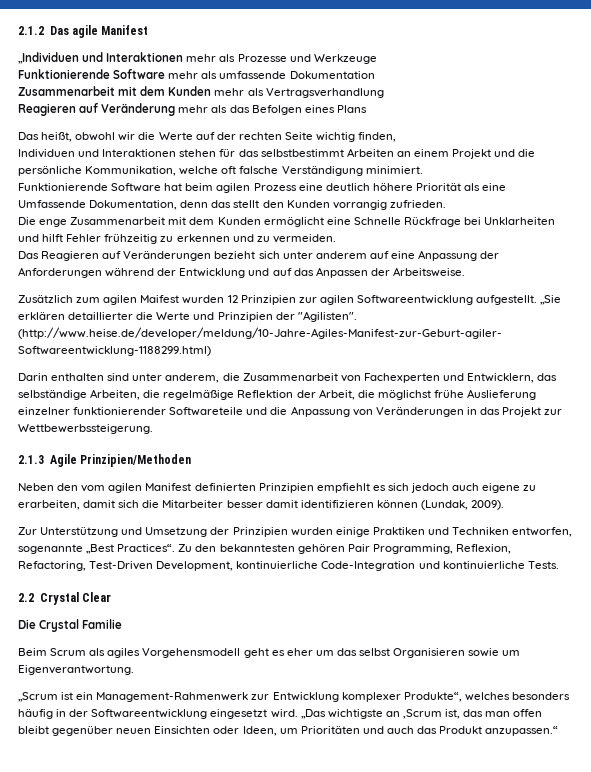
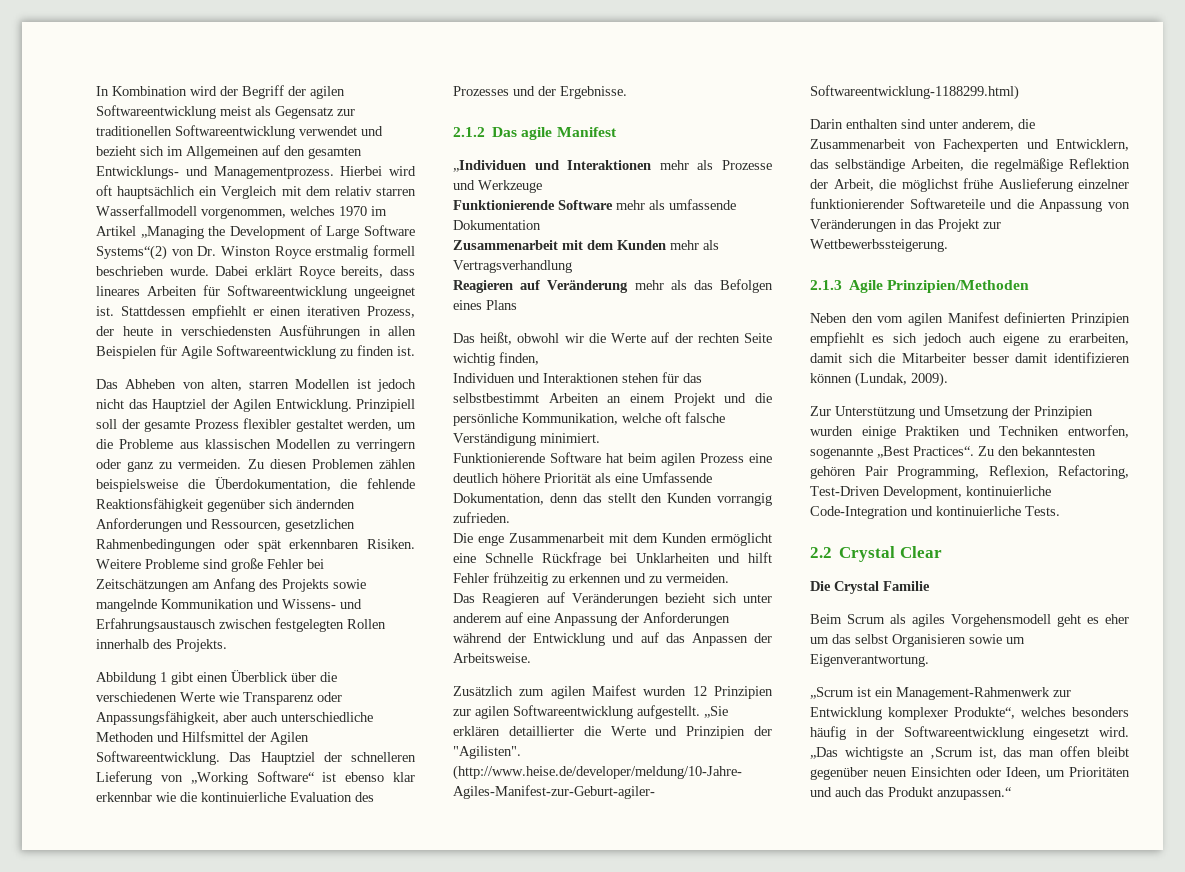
+ In Kombination wird der Begriff der agilen Softwareentwicklung meist als Gegensatz zur traditionellen Softwareentwicklung verwendet und bezieht sich im Allgemeinen auf den gesamten Entwicklungs- und Managementprozess. Hierbei wird oft hauptsächlich ein Vergleich mit dem relativ starren Wasserfallmodell vorgenommen, welches 1970 im Artikel „Managing the Development of Large Software Systems“(2) von Dr. Winston Royce erstmalig formell beschrieben wurde. Dabei erklärt Royce bereits, dass lineares Arbeiten für Softwareentwicklung ungeeignet ist. Stattdessen empfiehlt er einen iterativen Prozess, der heute in verschiedensten Ausführungen in allen Beispielen für Agile Softwareentwicklung zu finden ist.
+ Das Abheben von alten, starren Modellen ist jedoch nicht das Hauptziel der Agilen Entwicklung. Prinzipiell soll der gesamte Prozess flexibler gestaltet werden, um die Probleme aus klassischen Modellen zu verringern oder ganz zu vermeiden. Zu diesen Problemen zählen beispielsweise die Überdokumentation, die fehlende Reaktionsfähigkeit gegenüber sich ändernden Anforderungen und Ressourcen, gesetzlichen Rahmenbedingungen oder spät erkennbaren Risiken. Weitere Probleme sind große Fehler bei Zeitschätzungen am Anfang des Projekts sowie mangelnde Kommunikation und Wissens- und Erfahrungsaustausch zwischen festgelegten Rollen innerhalb des Projekts.
+ Abbildung 1 gibt einen Überblick über die verschiedenen Werte wie Transparenz oder Anpassungsfähigkeit, aber auch unterschiedliche Methoden und Hilfsmittel der Agilen Softwareentwicklung. Das Hauptziel der schnelleren Lieferung von „Working Software“ ist ebenso klar erkennbar wie die kontinuierliche Evaluation des Prozesses und der Ergebnisse.

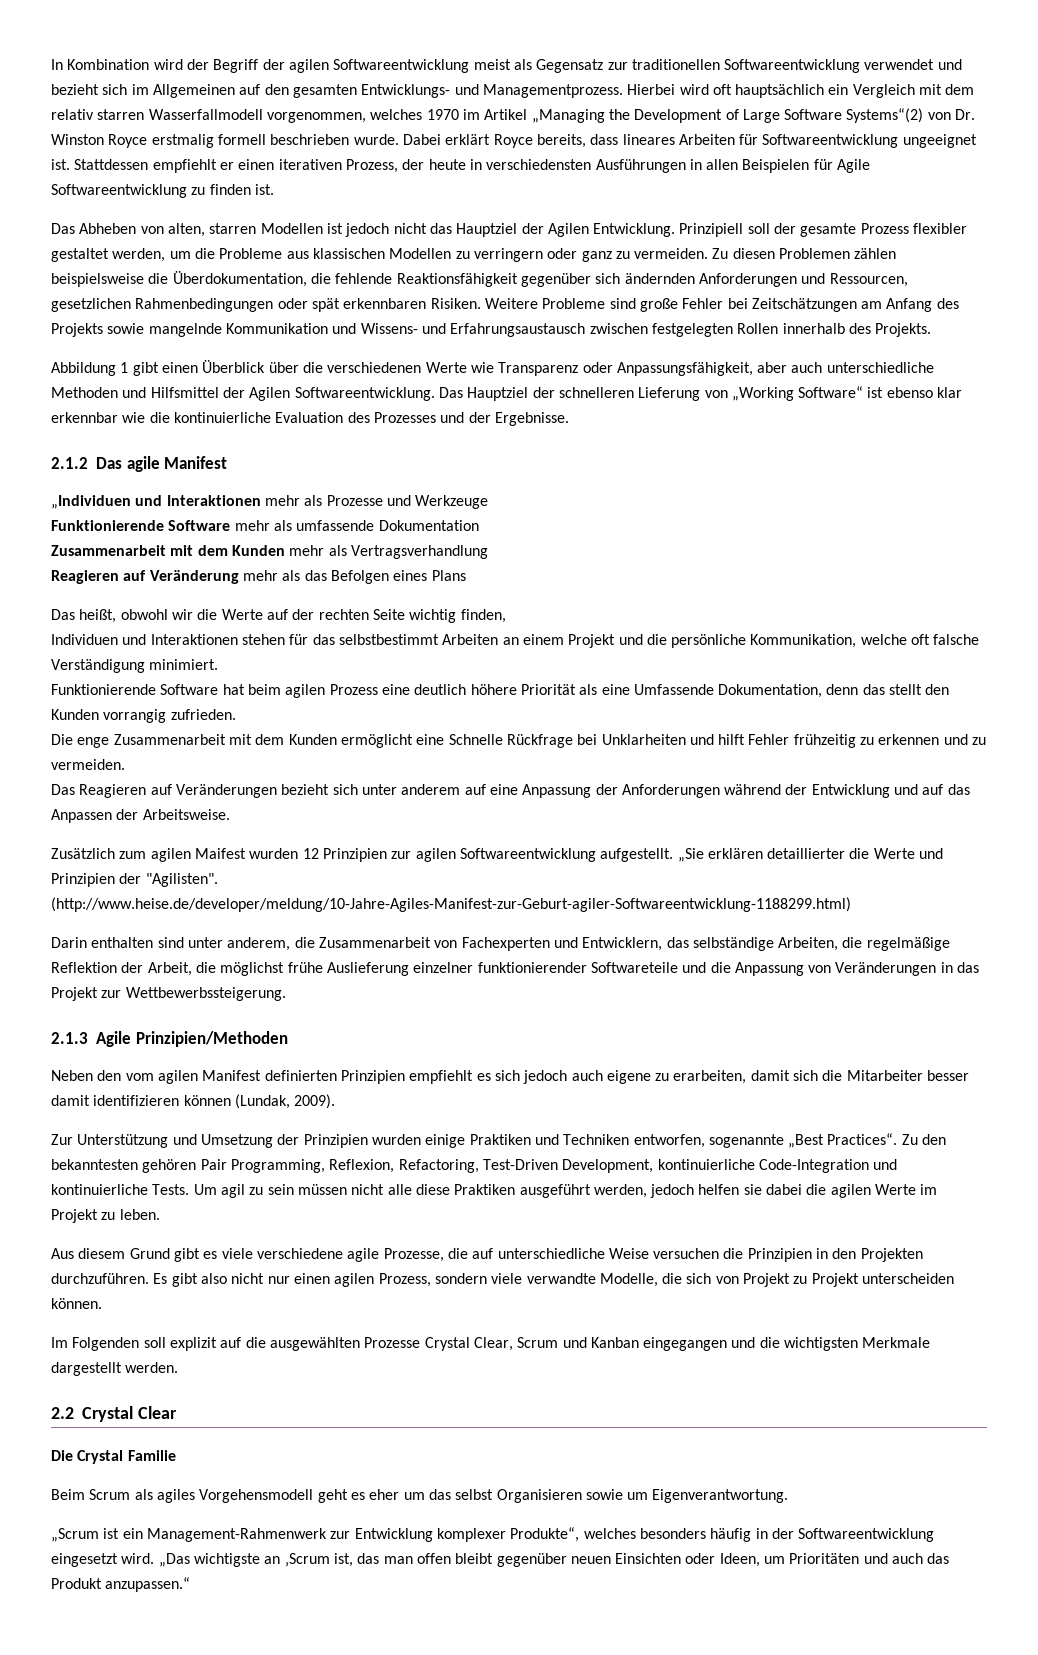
+ Um agil zu sein müssen nicht alle diese Praktiken ausgeführt werden, jedoch helfen sie dabei die agilen Werte im Projekt zu leben.
+ Aus diesem Grund gibt es viele verschiedene agile Prozesse, die auf unterschiedliche Weise versuchen die Prinzipien in den Projekten durchzuführen. Es gibt also nicht nur einen agilen Prozess, sondern viele verwandte Modelle, die sich von Projekt zu Projekt unterscheiden können.
+ Im Folgenden soll explizit auf die ausgewählten Prozesse Crystal Clear, Scrum und Kanban eingegangen und die wichtigsten Merkmale dargestellt werden.

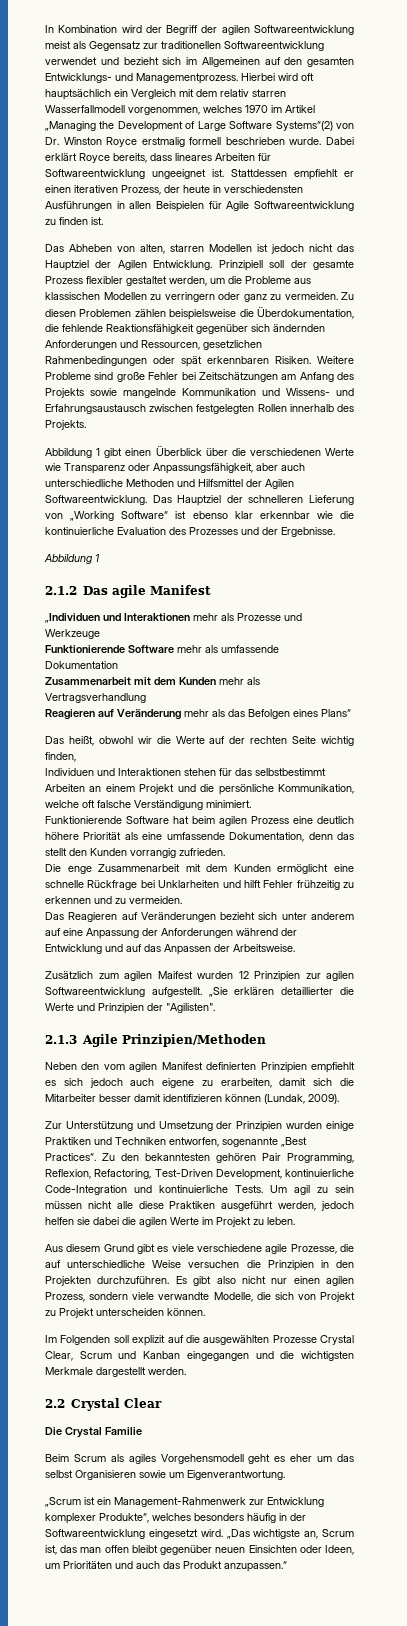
  Das Hauptziel der schnelleren Lieferung von „Working Software“ ist ebenso klar erkennbar wie die kontinuierliche Evaluation des Prozesses und der Ergebnisse.
+ Abbildung 1
- Reagieren auf Veränderung mehr als das Befolgen eines Plans
+ Reagieren auf Veränderung mehr als das Befolgen eines Plans“
- Funktionierende Software hat beim agilen Prozess eine deutlich höhere Priorität als eine Umfassende Dokumentation, denn das stellt den Kunden vorrangig zufrieden.
+ Funktionierende Software hat beim agilen Prozess eine deutlich höhere Priorität als eine umfassende Dokumentation, denn das stellt den Kunden vorrangig zufrieden.
- Die enge Zusammenarbeit mit dem Kunden ermöglicht eine Schnelle Rückfrage bei Unklarheiten und hilft Fehler frühzeitig zu erkennen und zu vermeiden.
+ Die enge Zusammenarbeit mit dem Kunden ermöglicht eine schnelle Rückfrage bei Unklarheiten und hilft Fehler frühzeitig zu erkennen und zu vermeiden.
- (http://www.heise.de/developer/meldung/10-Jahre-Agiles-Manifest-zur-Geburt-agiler-Softwareentwicklung-1188299.html)
- Darin enthalten sind unter anderem, die Zusammenarbeit von Fachexperten und Entwicklern, das selbständige Arbeiten, die regelmäßige Reflektion der Arbeit, die möglichst frühe Auslieferung einzelner funktionierender Softwareteile und die Anpassung von Veränderungen in das Projekt zur Wettbewerbssteigerung.
- „Das wichtigste an ‚Scrum ist, das man offen bleibt gegenüber neuen Einsichten oder Ideen, um Prioritäten und auch das Produkt anzupassen.“
+ „Das wichtigste an‚ Scrum ist, das man offen bleibt gegenüber neuen Einsichten oder Ideen, um Prioritäten und auch das Produkt anzupassen.“

